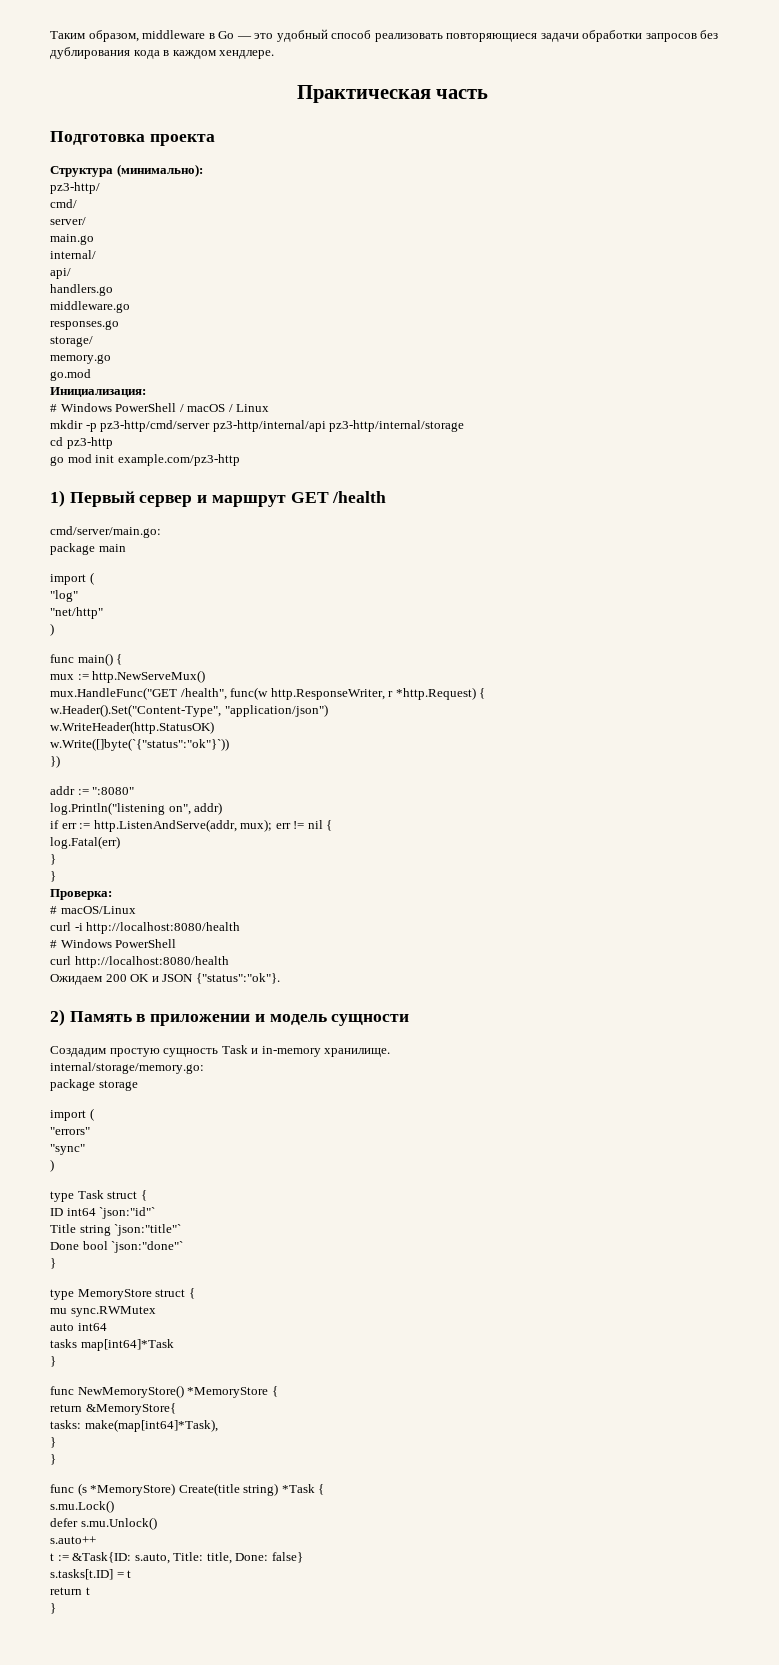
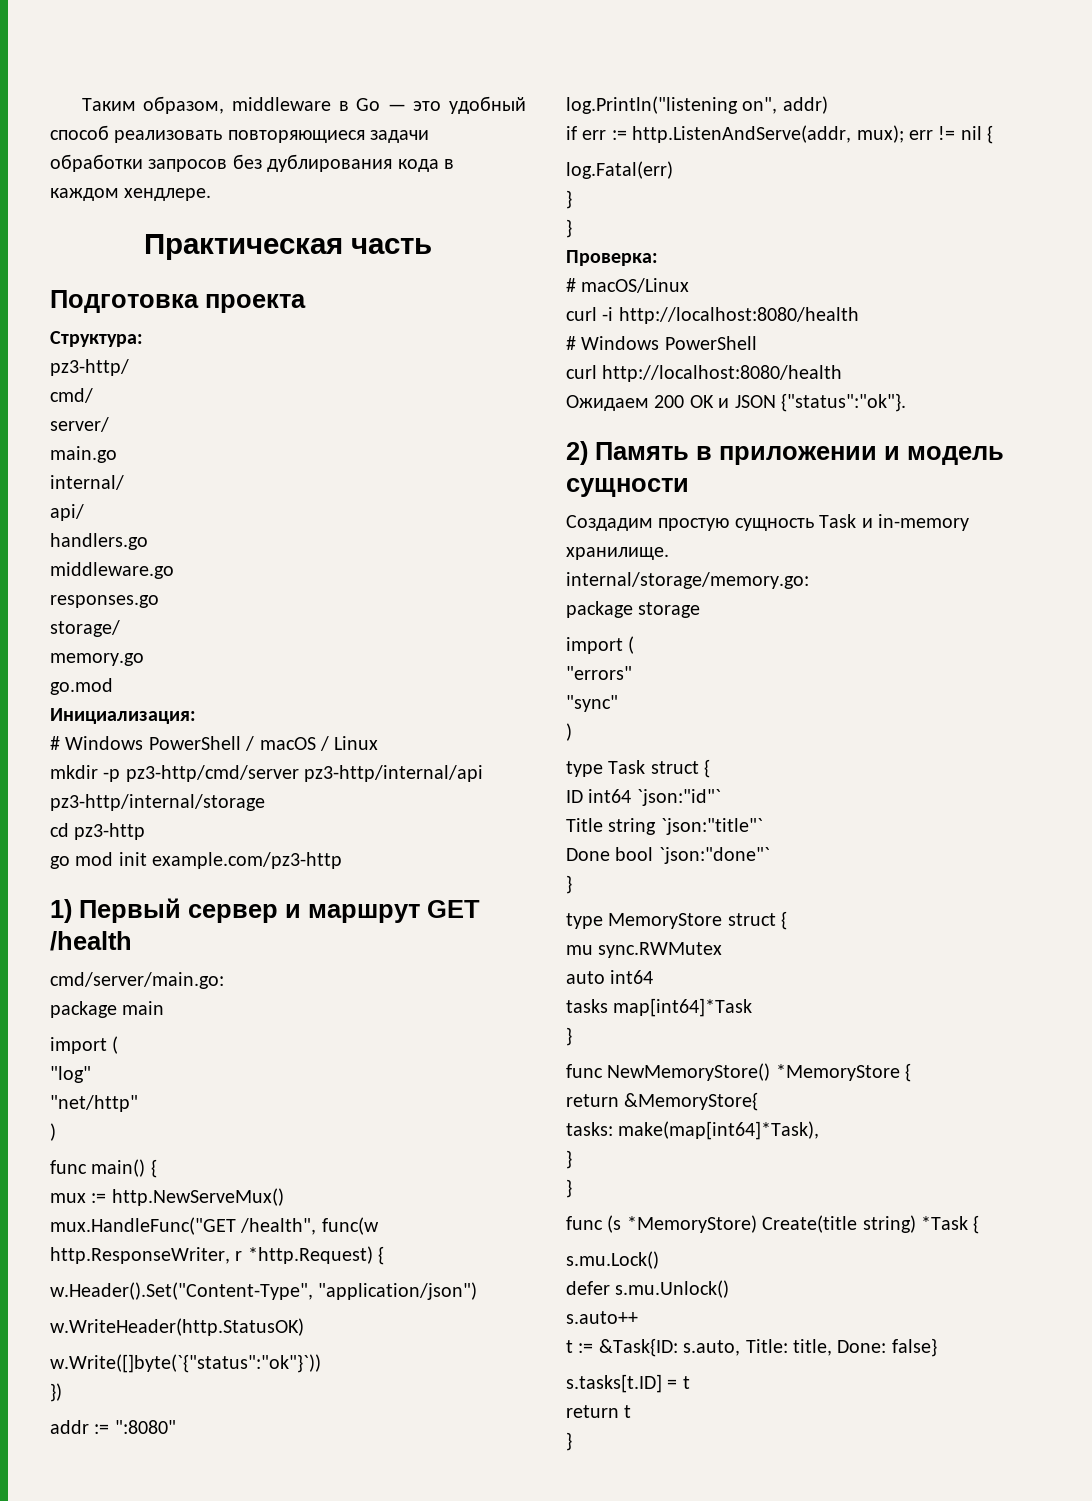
- Структура (минимально):
+ Структура:

